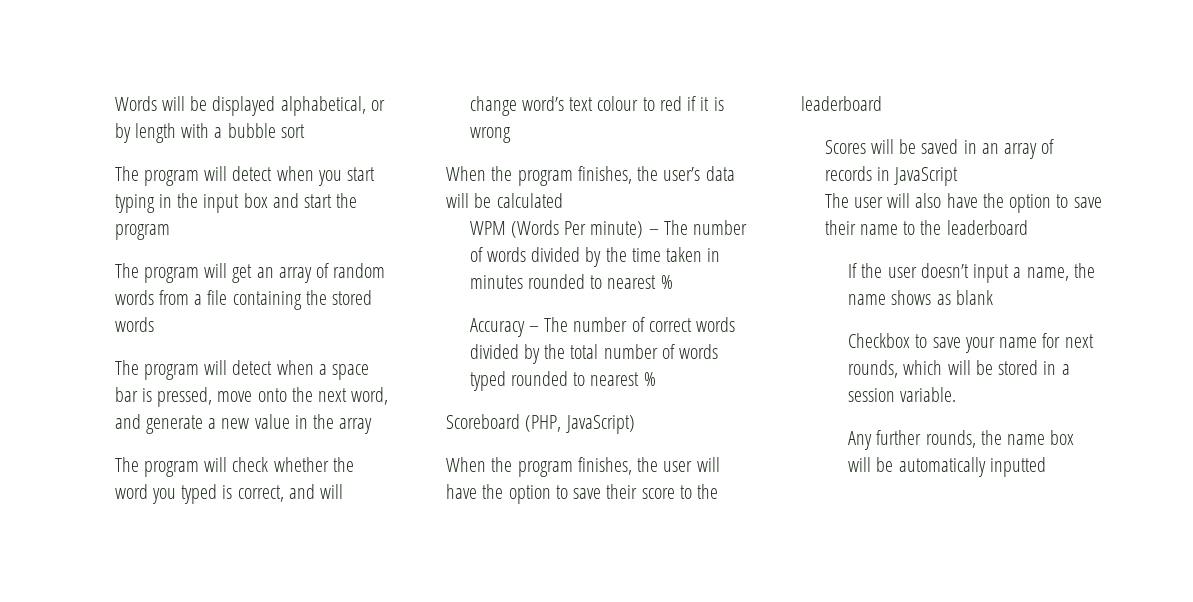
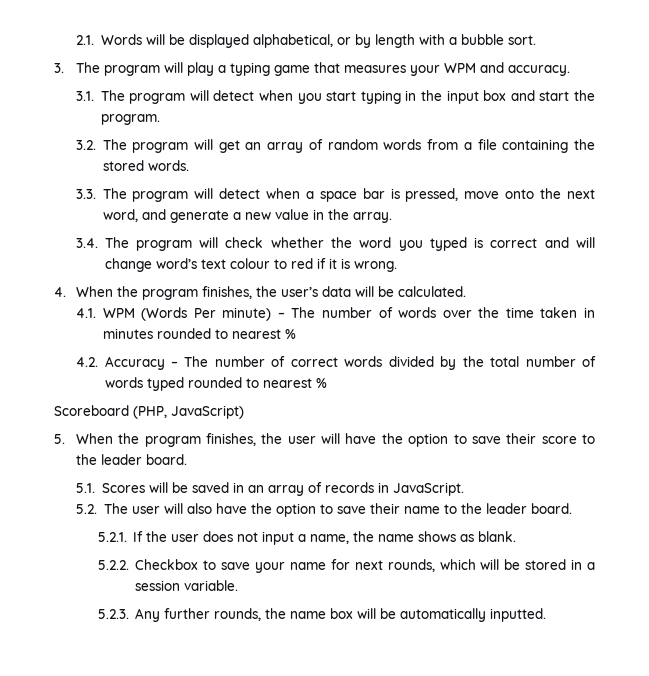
- Words will be displayed alphabetical, or by length with a bubble sort
- The program will detect when you start typing in the input box and start the program
- The program will get an array of random words from a file containing the stored words
- The program will detect when a space bar is pressed, move onto the next word, and generate a new value in the array
- The program will check whether the word you typed is correct, and will change word’s text colour to red if it is wrong
- When the program finishes, the user’s data will be calculated
- WPM (Words Per minute) – The number of words divided by the time taken in minutes rounded to nearest %
+ 2.1. Words will be displayed alphabetical, or by length with a bubble sort.
+ 3. The program will play a typing game that measures your WPM and accuracy.
+ 3.1. The program will detect when you start typing in the input box and start the program.
+ 3.2. The program will get an array of random words from a file containing the stored words.
+ 3.3. The program will detect when a space bar is pressed, move onto the next word, and generate a new value in the array.
+ 3.4. The program will check whether the word you typed is correct and will change word’s text colour to red if it is wrong.
+ 4. When the program finishes, the user’s data will be calculated.
+ 4.1. WPM (Words Per minute) – The number of words over the time taken in minutes rounded to nearest %
- Accuracy – The number of correct words divided by the total number of words typed rounded to nearest %
+ 4.2. Accuracy – The number of correct words divided by the total number of words typed rounded to nearest %
- When the program finishes, the user will have the option to save their score to the leaderboard
- Scores will be saved in an array of records in JavaScript
- The user will also have the option to save their name to the leaderboard
- If the user doesn’t input a name, the name shows as blank
- Checkbox to save your name for next rounds, which will be stored in a session variable.
+ 5. When the program finishes, the user will have the option to save their score to the leader board.
+ 5.1. Scores will be saved in an array of records in JavaScript.
+ 5.2. The user will also have the option to save their name to the leader board.
+ 5.2.1. If the user does not input a name, the name shows as blank.
+ 5.2.2. Checkbox to save your name for next rounds, which will be stored in a session variable.
- Any further rounds, the name box will be automatically inputted
+ 5.2.3. Any further rounds, the name box will be automatically inputted.

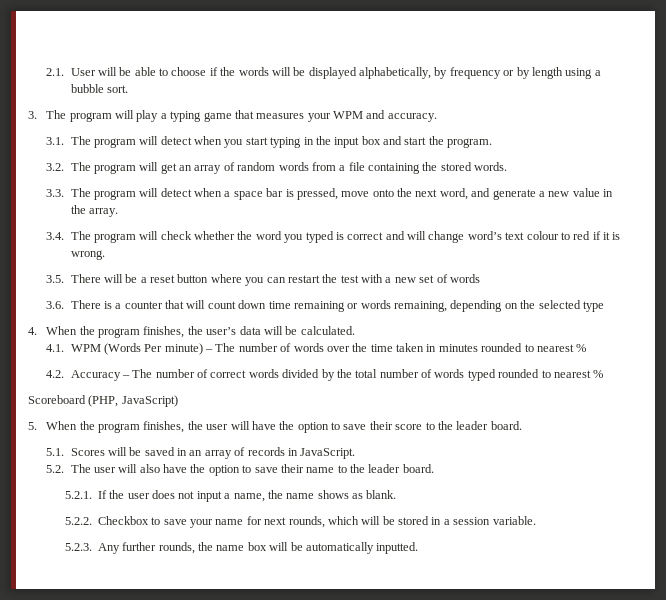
- 2.1. Words will be displayed alphabetical, or by length with a bubble sort.
+ 2.1. User will be able to choose if the words will be displayed alphabetically, by frequency or by length using a bubble sort.
+ 3.5. There will be a reset button where you can restart the test with a new set of words
+ 3.6. There is a counter that will count down time remaining or words remaining, depending on the selected type

